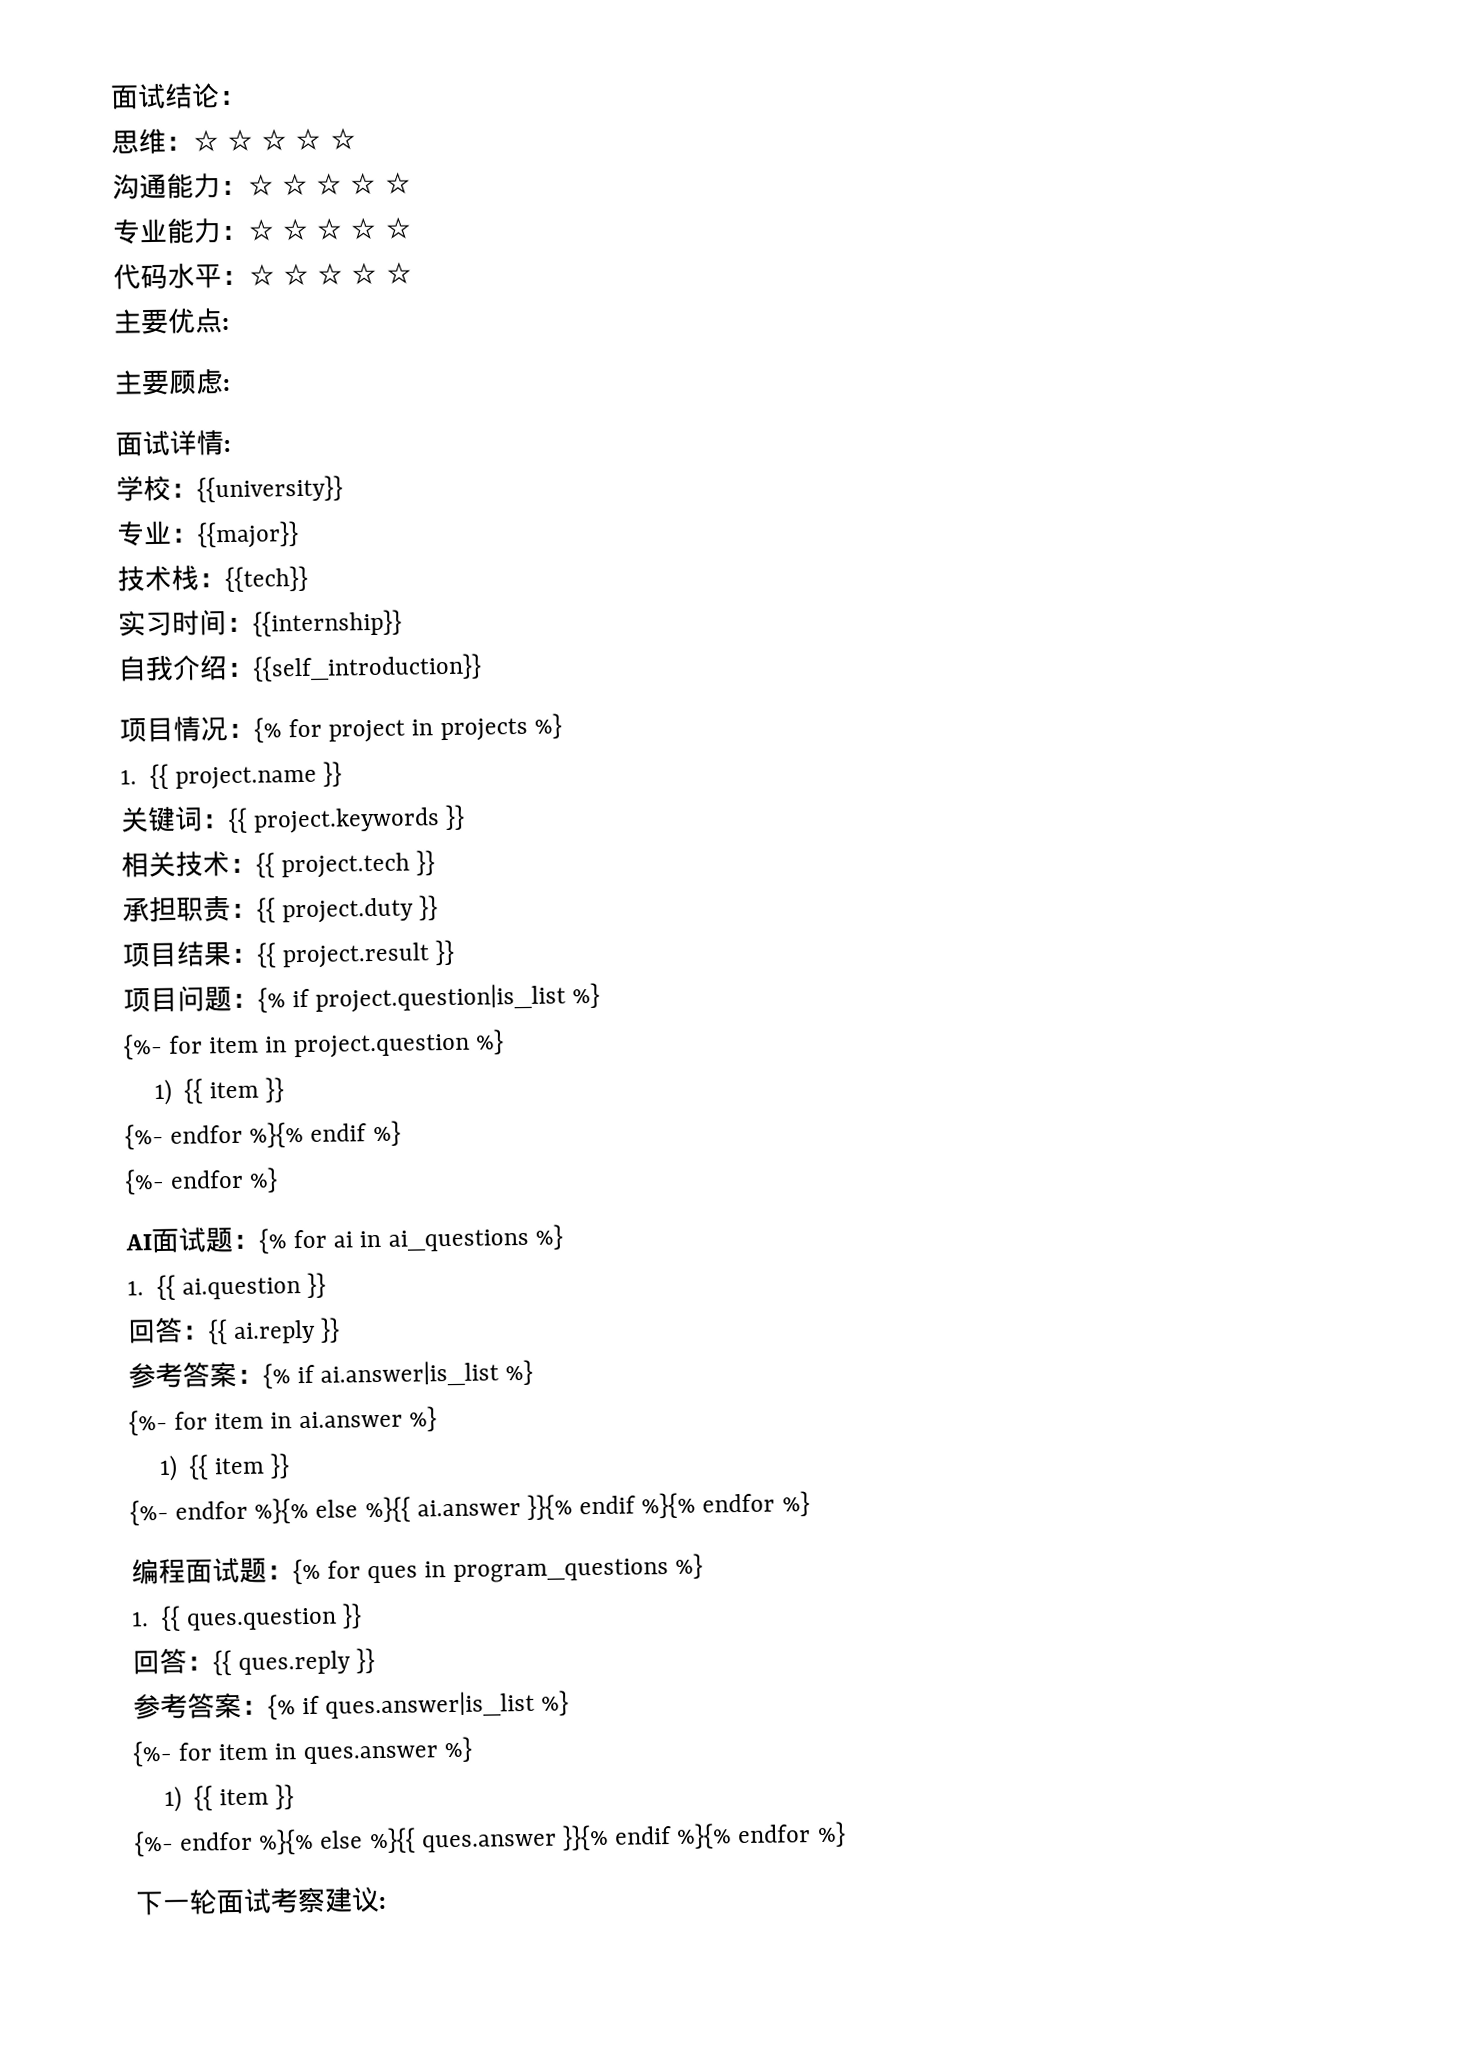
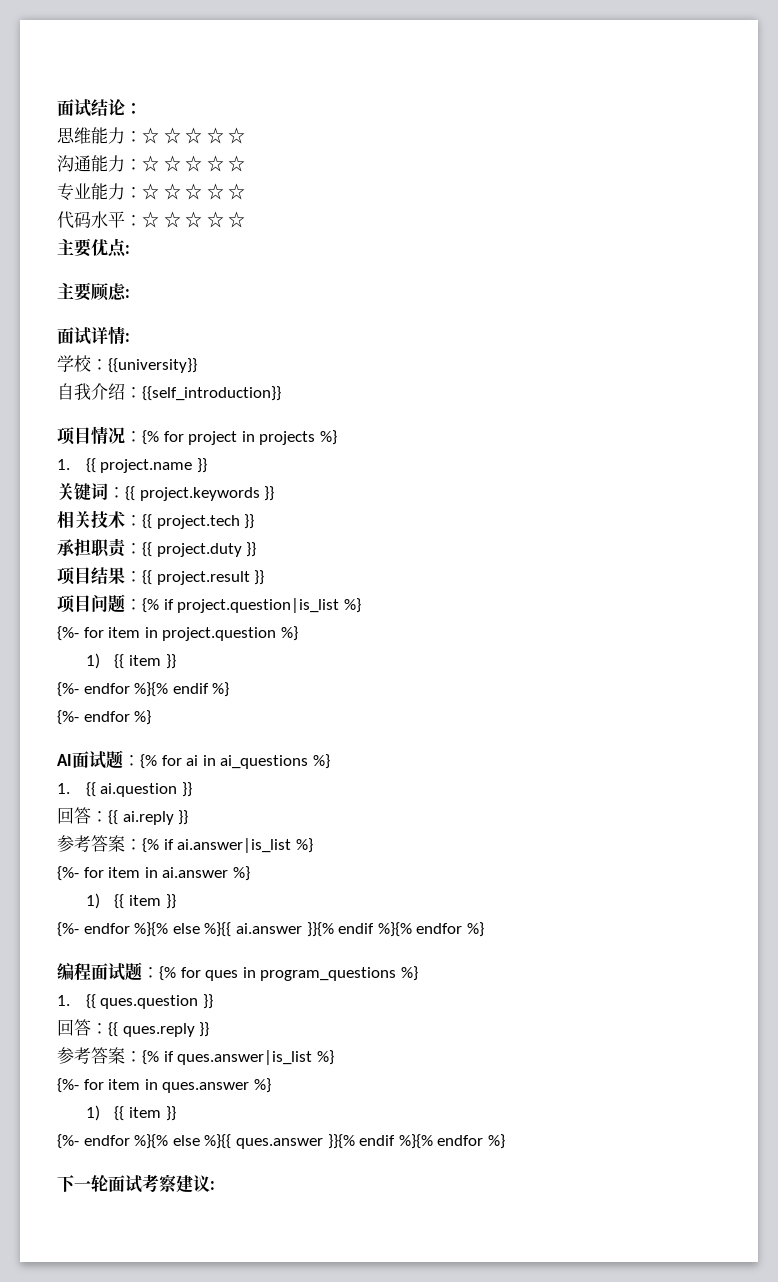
- 思维：☆ ☆ ☆ ☆ ☆
+ 思维能力：☆ ☆ ☆ ☆ ☆
- 专业：{{major}}
- 技术栈：{{tech}}
- 实习时间：{{internship}}

